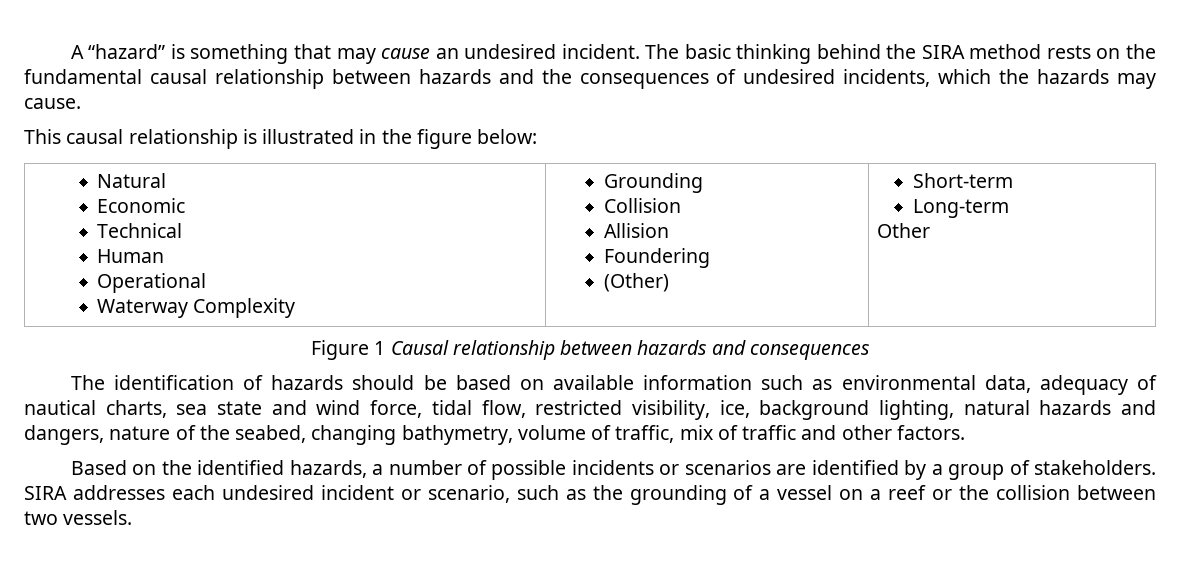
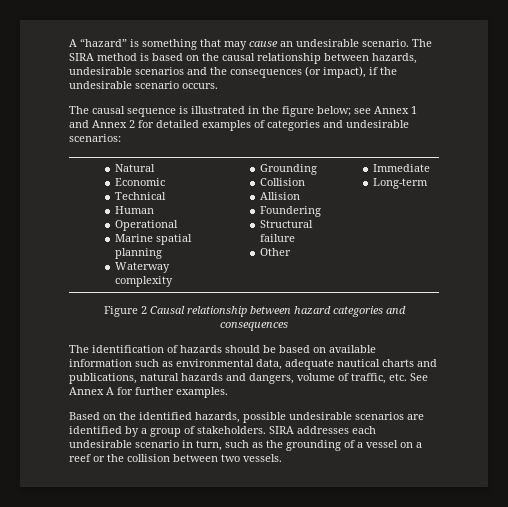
- A “hazard” is something that may cause an undesired incident. The basic thinking behind the SIRA method rests on the fundamental causal relationship between hazards and the consequences of undesired incidents, which the hazards may cause.
- This causal relationship is illustrated in the figure below:
+ A “hazard” is something that may cause an undesirable scenario. The SIRA method is based on the causal relationship between hazards, undesirable scenarios and the consequences (or impact), if the undesirable scenario occurs.
+ The causal sequence is illustrated in the figure below; see Annex 1 and Annex 2 for detailed examples of categories and undesirable scenarios:
  Natural
  Economic
  Technical
  Human
  Operational
- Waterway Complexity | Grounding
+ Marine spatial planning
+ Waterway complexity | Grounding
  Collision
  Allision
  Foundering
- (Other) | Short-term
+ Structural failure
+ Other | Immediate
  Long-term
- Other
- Figure 1 Causal relationship between hazards and consequences
+ Figure 2 Causal relationship between hazard categories and consequences
- The identification of hazards should be based on available information such as environmental data, adequacy of nautical charts, sea state and wind force, tidal flow, restricted visibility, ice, background lighting, natural hazards and dangers, nature of the seabed, changing bathymetry, volume of traffic, mix of traffic and other factors.
+ The identification of hazards should be based on available information such as environmental data, adequate nautical charts and publications, natural hazards and dangers, volume of traffic, etc. See Annex A for further examples.
- Based on the identified hazards, a number of possible incidents or scenarios are identified by a group of stakeholders.
+ Based on the identified hazards, possible undesirable scenarios are identified by a group of stakeholders.
- SIRA addresses each undesired incident or scenario, such as the grounding of a vessel on a reef or the collision between two vessels.
+ SIRA addresses each undesirable scenario in turn, such as the grounding of a vessel on a reef or the collision between two vessels.

